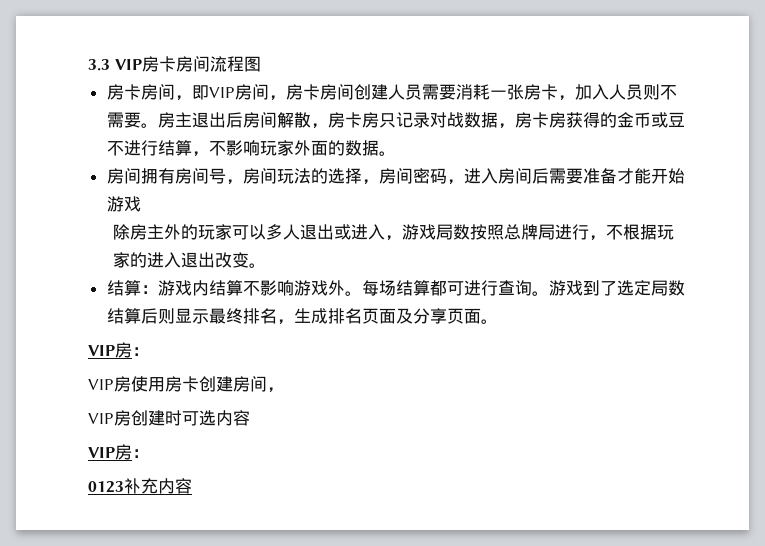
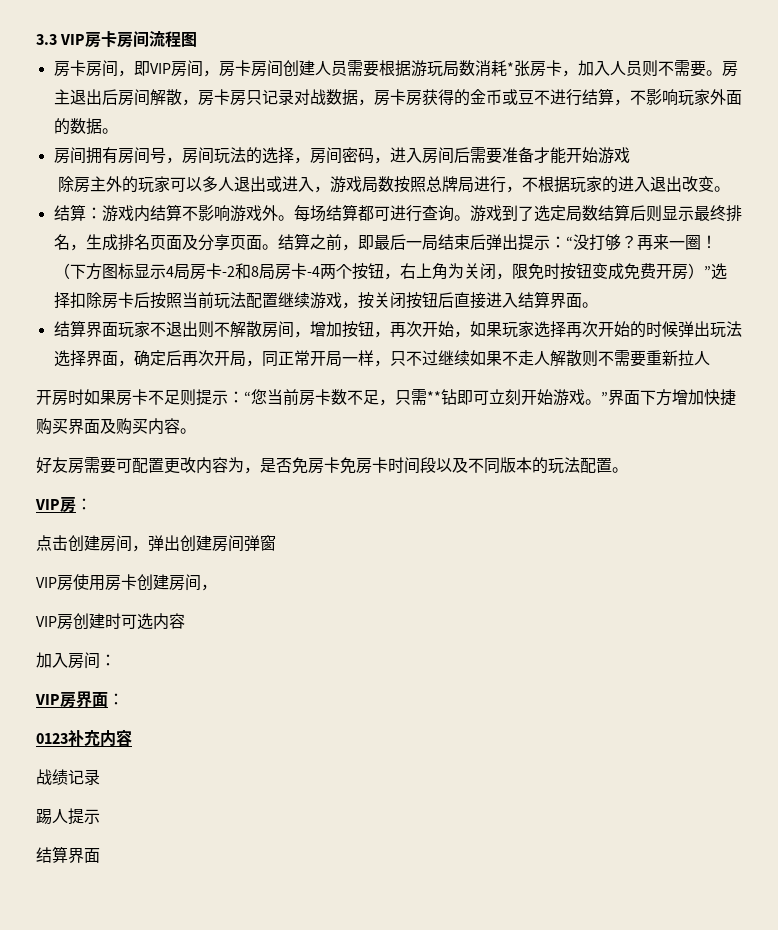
- 房卡房间，即VIP房间，房卡房间创建人员需要消耗一张房卡，加入人员则不需要。
+ 房卡房间，即VIP房间，房卡房间创建人员需要根据游玩局数消耗*张房卡，加入人员则不需要。
- 游戏到了选定局数结算后则显示最终排名，生成排名页面及分享页面。
+ 游戏到了选定局数结算后则显示最终排名，生成排名页面及分享页面。结算之前，即最后一局结束后弹出提示：“没打够？再来一圈！（下方图标显示4局房卡-2和8局房卡-4两个按钮，右上角为关闭，限免时按钮变成免费开房）”选择扣除房卡后按照当前玩法配置继续游戏，按关闭按钮后直接进入结算界面。
+ 结算界面玩家不退出则不解散房间，增加按钮，再次开始，如果玩家选择再次开始的时候弹出玩法选择界面，确定后再次开局，同正常开局一样，只不过继续如果不走人解散则不需要重新拉人
+ 开房时如果房卡不足则提示：“您当前房卡数不足，只需**钻即可立刻开始游戏。”界面下方增加快捷购买界面及购买内容。
+ 好友房需要可配置更改内容为，是否免房卡免房卡时间段以及不同版本的玩法配置。
  VIP房：
+ 点击创建房间，弹出创建房间弹窗
  VIP房创建时可选内容
- VIP房：
+ 加入房间：
+ VIP房界面：
+ 战绩记录
+ 踢人提示
+ 结算界面

